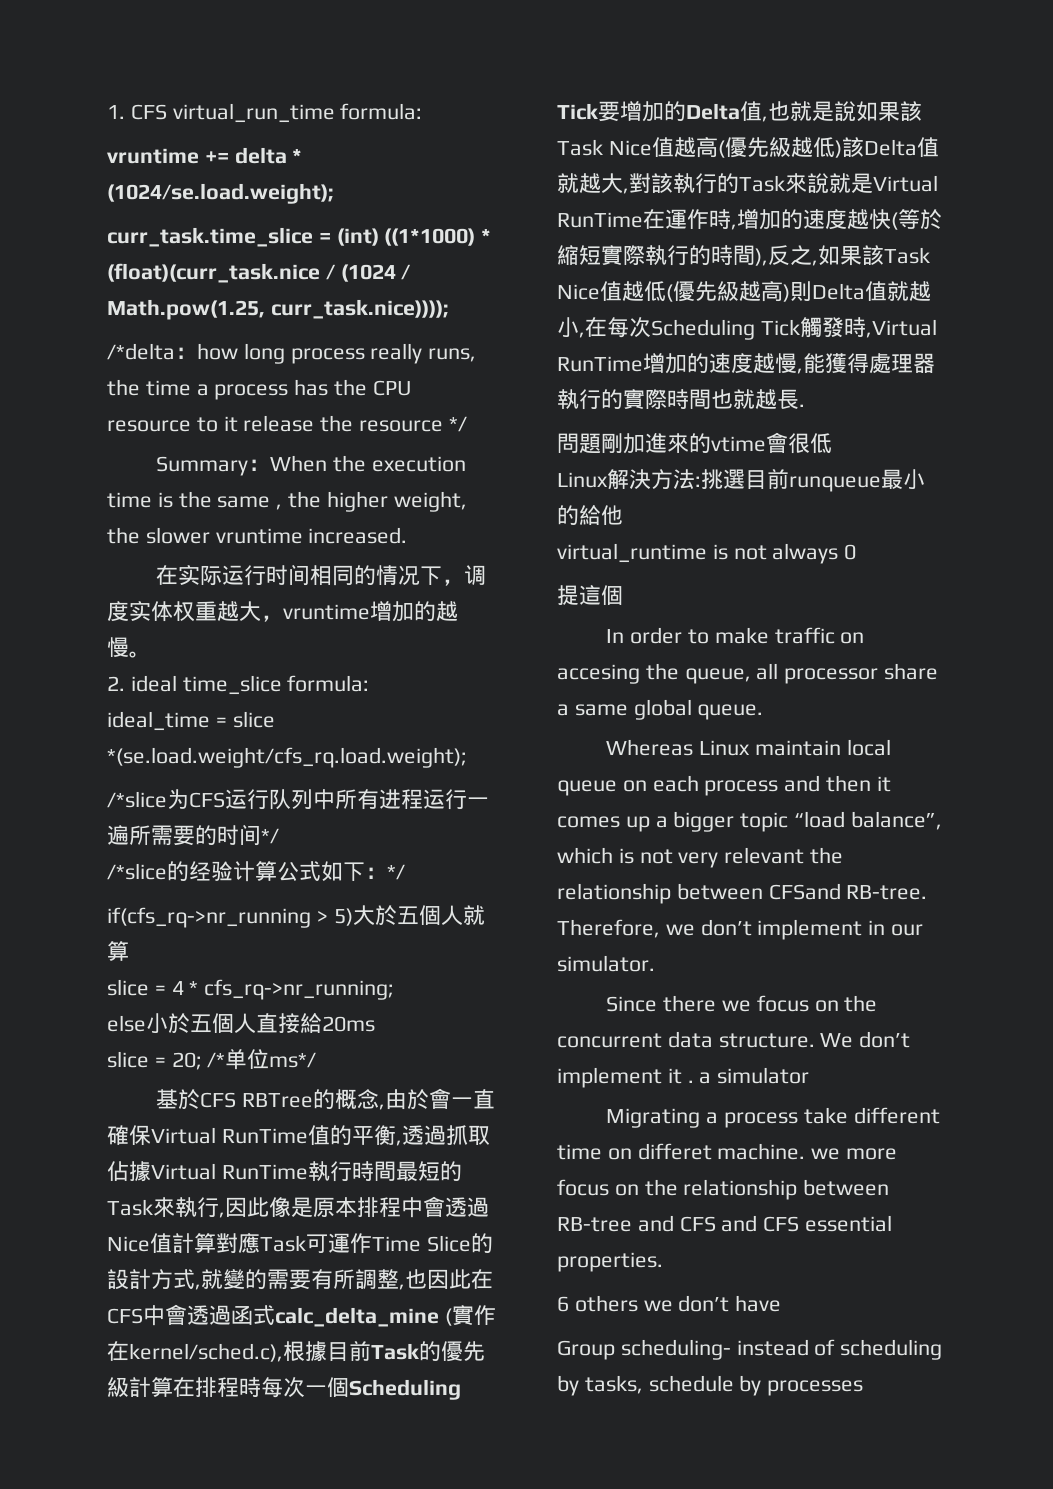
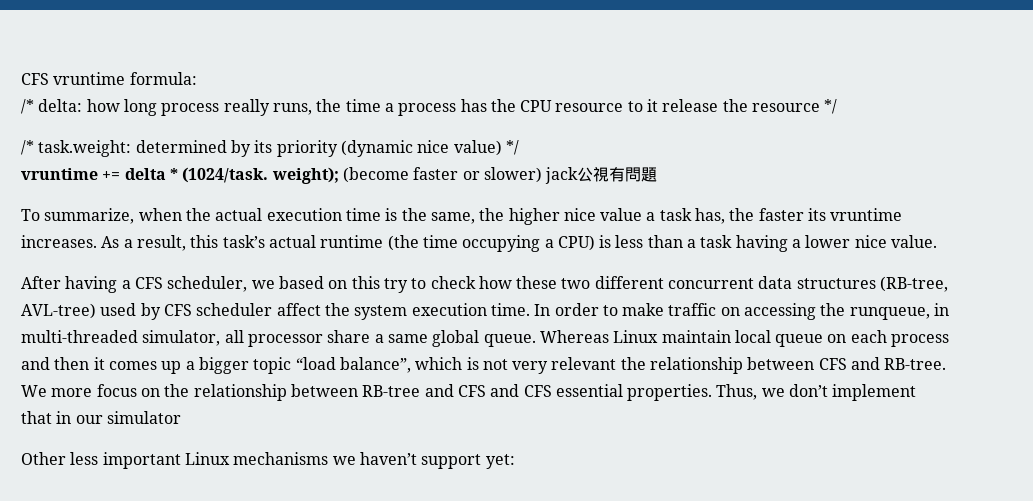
- 1. CFS virtual_run_time formula:
- vruntime += delta * (1024/se.load.weight);
- curr_task.time_slice = (int) ((1*1000) * (float)(curr_task.nice / (1024 / Math.pow(1.25, curr_task.nice))));
- /*delta：how long process really runs, the time a process has the CPU resource to it release the resource */
+ CFS vruntime formula:
+ /* delta: how long process really runs, the time a process has the CPU resource to it release the resource */
- Summary：When the execution time is the same , the higher weight, the slower vruntime increased.
- 在实际运行时间相同的情况下，调度实体权重越大，vruntime增加的越慢。
- 2. ideal time_slice formula:
- ideal_time = slice *(se.load.weight/cfs_rq.load.weight);
- /*slice为CFS运行队列中所有进程运行一遍所需要的时间*/
- /*slice的经验计算公式如下：*/
- if(cfs_rq->nr_running > 5)大於五個人就算
- slice = 4 * cfs_rq->nr_running;
- else小於五個人直接給20ms
- slice = 20; /*单位ms*/
- 基於CFS RBTree的概念,由於會一直確保Virtual RunTime值的平衡,透過抓取佔據Virtual RunTime執行時間最短的Task來執行,因此像是原本排程中會透過Nice值計算對應Task可運作Time Slice的設計方式,就變的需要有所調整,也因此在CFS中會透過函式calc_delta_mine (實作在kernel/sched.c),根據目前Task的優先級計算在排程時每次一個Scheduling Tick要增加的Delta值,也就是說如果該Task Nice值越高(優先級越低)該Delta值就越大,對該執行的Task來說就是Virtual RunTime在運作時,增加的速度越快(等於縮短實際執行的時間),反之,如果該Task Nice值越低(優先級越高)則Delta值就越小,在每次Scheduling Tick觸發時,Virtual RunTime增加的速度越慢,能獲得處理器執行的實際時間也就越長.
- 問題剛加進來的vtime會很低
- Linux解決方法:挑選目前runqueue最小的給他
- virtual_runtime is not always 0
- 提這個
- In order to make traffic on accesing the queue, all processor share a same global queue.
- Whereas Linux maintain local queue on each process and then it comes up a bigger topic “load balance”, which is not very relevant the relationship between CFSand RB-tree. Therefore, we don’t implement in our simulator.
- Since there we focus on the concurrent data structure. We don’t implement it . a simulator
- Migrating a process take different time on differet machine. we more focus on the relationship between RB-tree and CFS and CFS essential properties.
- 6 others we don’t have
- Group scheduling- instead of scheduling by tasks, schedule by processes
+ /* task.weight: determined by its priority (dynamic nice value) */
+ vruntime += delta * (1024/task. weight); (become faster or slower) jack公視有問題
+ To summarize, when the actual execution time is the same, the higher nice value a task has, the faster its vruntime increases. As a result, this task’s actual runtime (the time occupying a CPU) is less than a task having a lower nice value.
+ After having a CFS scheduler, we based on this try to check how these two different concurrent data structures (RB-tree, AVL-tree) used by CFS scheduler affect the system execution time. In order to make traffic on accessing the runqueue, in multi-threaded simulator, all processor share a same global queue. Whereas Linux maintain local queue on each process and then it comes up a bigger topic “load balance”, which is not very relevant the relationship between CFS and RB-tree. We more focus on the relationship between RB-tree and CFS and CFS essential properties. Thus, we don’t implement that in our simulator
+ Other less important Linux mechanisms we haven’t support yet:

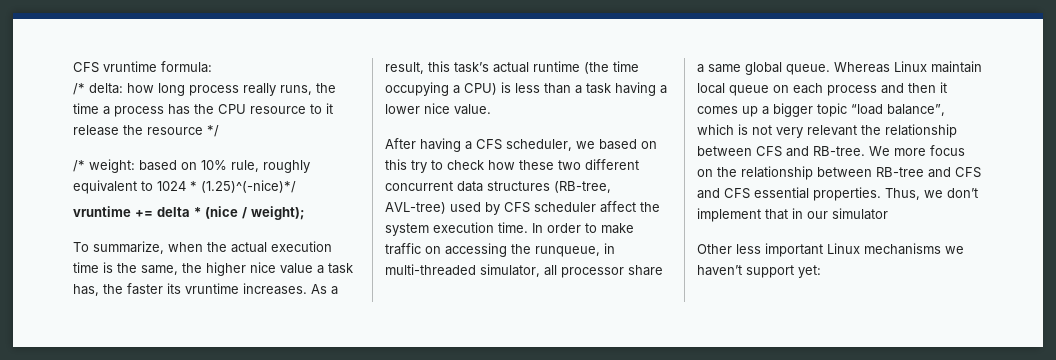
- /* task.weight: determined by its priority (dynamic nice value) */
+ /* weight: based on 10% rule, roughly equivalent to 1024 * (1.25)^(-nice)*/
- vruntime += delta * (1024/task. weight); (become faster or slower) jack公視有問題
+ vruntime += delta * (nice / weight);

